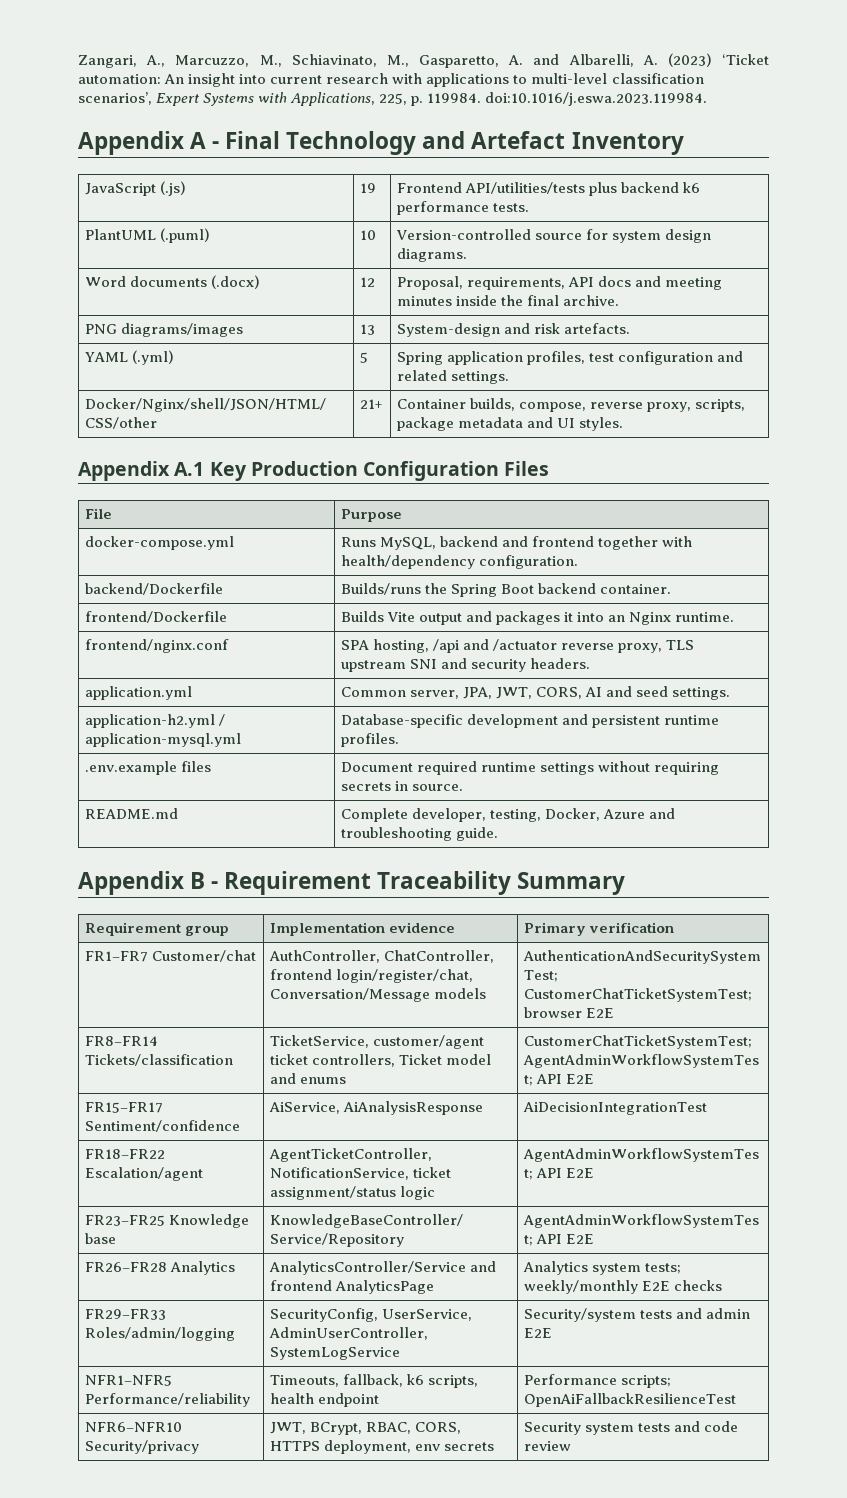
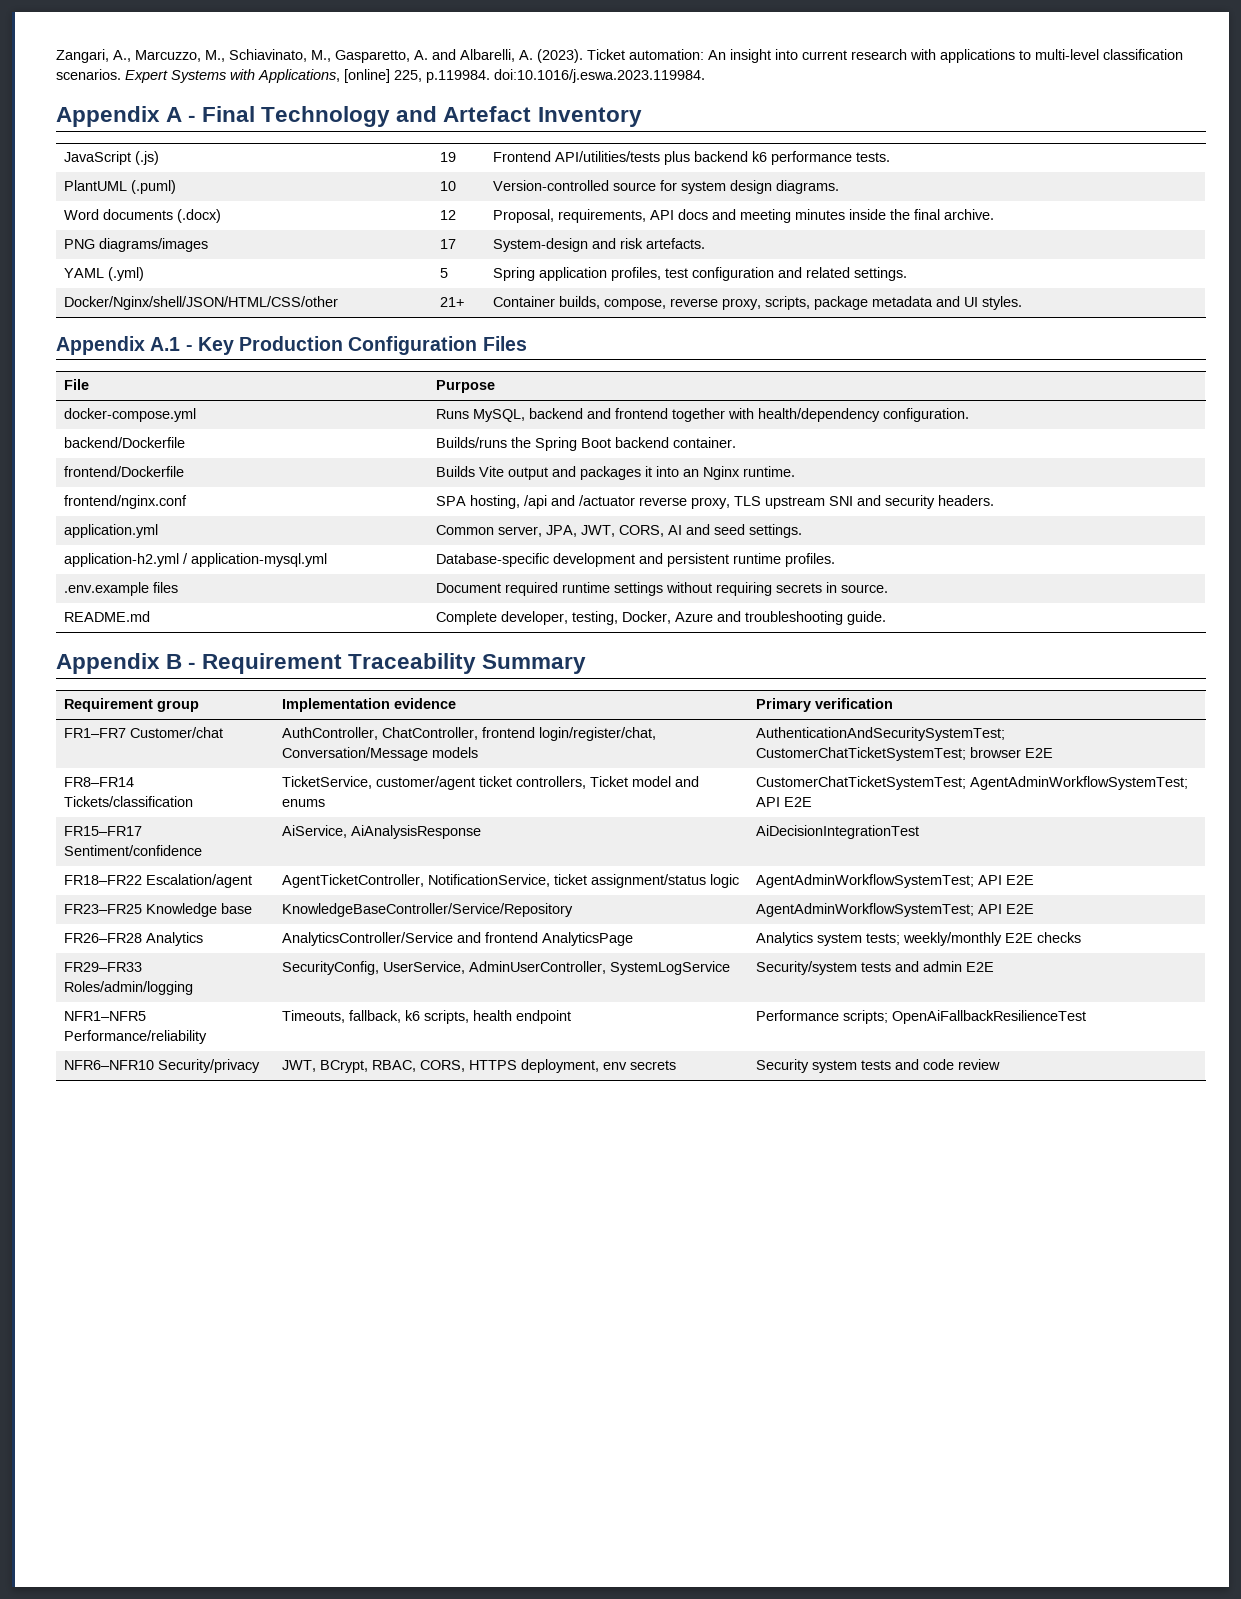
- Zangari, A., Marcuzzo, M., Schiavinato, M., Gasparetto, A. and Albarelli, A. (2023) ‘Ticket automation: An insight into current research with applications to multi-level classification scenarios’, Expert Systems with Applications, 225, p. 119984. doi:10.1016/j.eswa.2023.119984.
+ Zangari, A., Marcuzzo, M., Schiavinato, M., Gasparetto, A. and Albarelli, A. (2023). Ticket automation: An insight into current research with applications to multi-level classification scenarios. Expert Systems with Applications, [online] 225, p.119984. doi:10.1016/j.eswa.2023.119984.
- PNG diagrams/images | 13 | System-design and risk artefacts.
+ PNG diagrams/images | 17 | System-design and risk artefacts.
- Appendix A.1 Key Production Configuration Files
+ Appendix A.1 - Key Production Configuration Files

